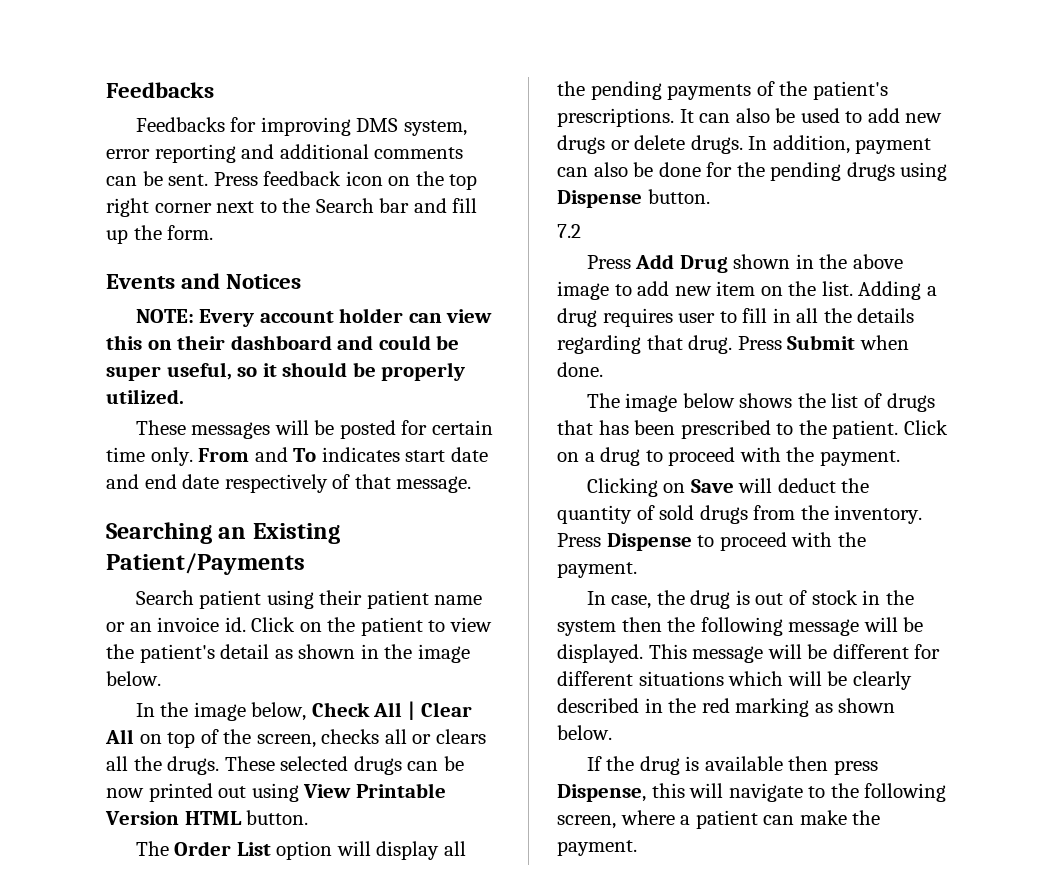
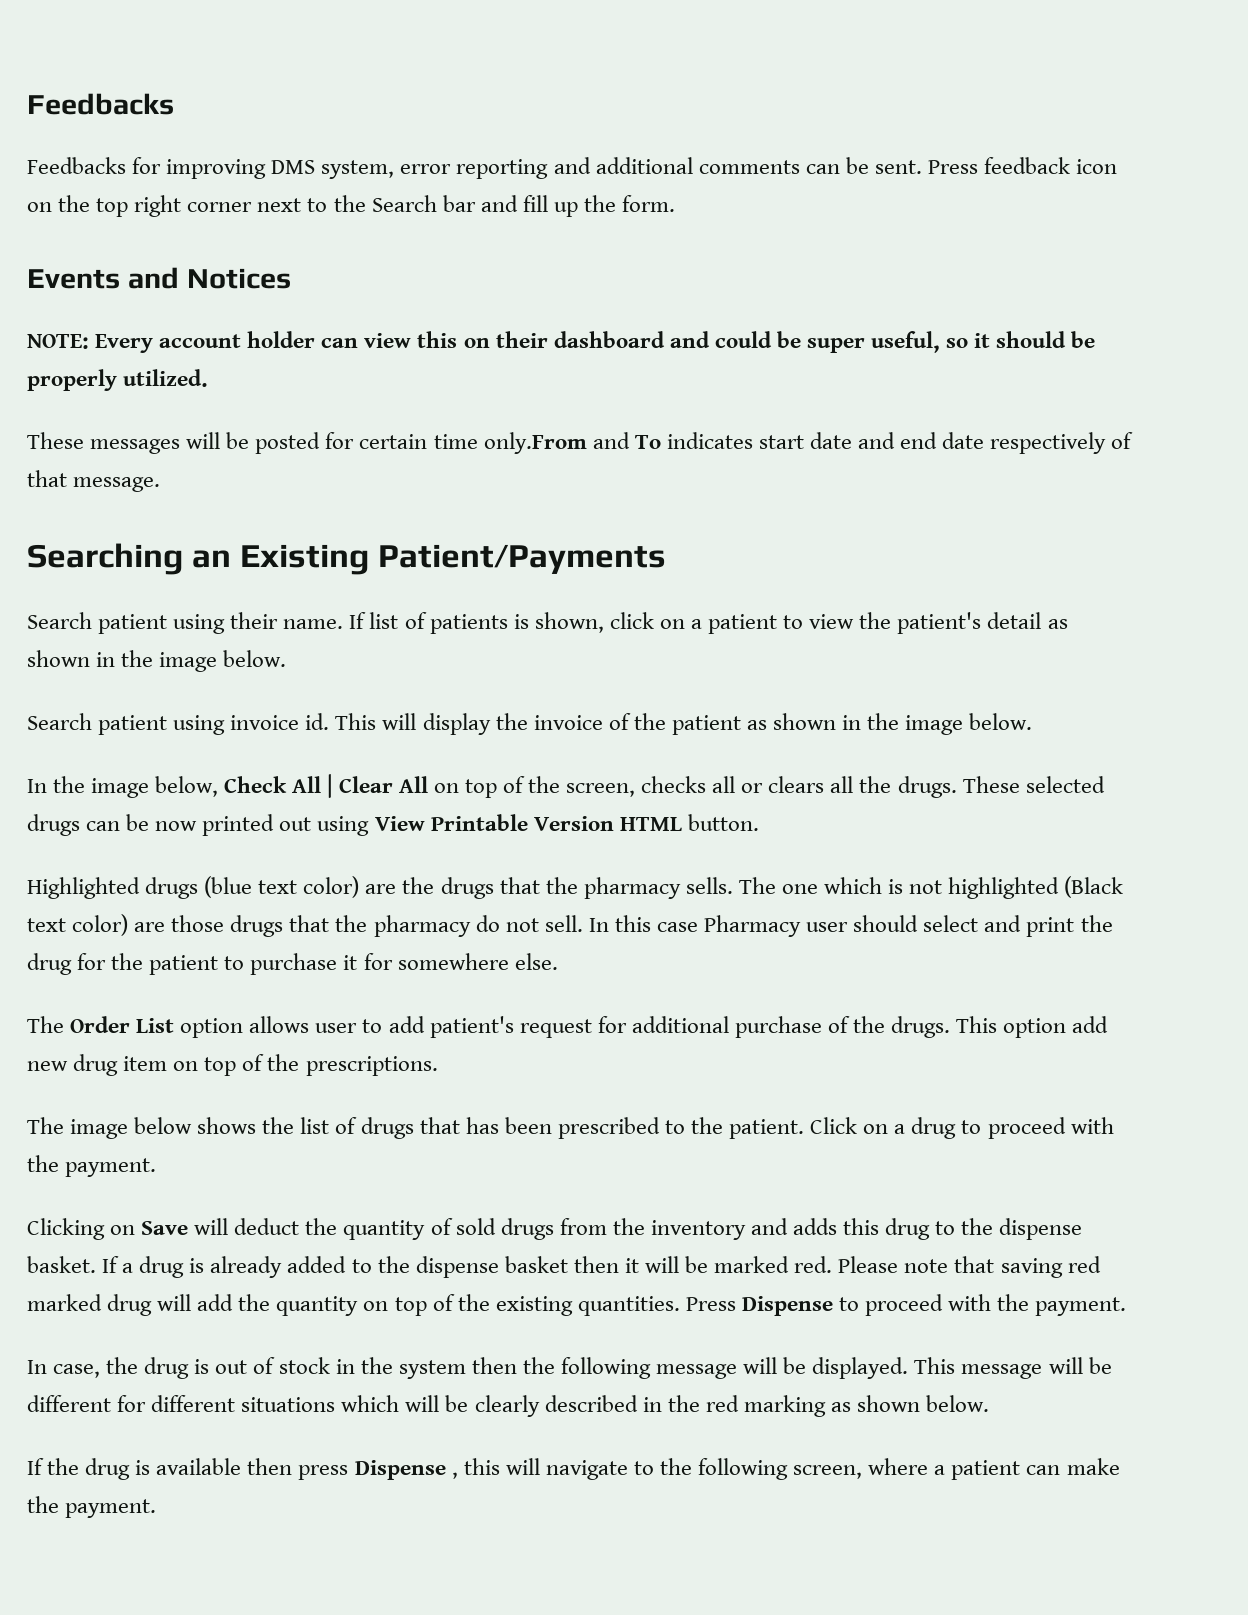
- These messages will be posted for certain time only. From and To indicates start date and end date respectively of that message.
+ These messages will be posted for certain time only.From and To indicates start date and end date respectively of that message.
- Search patient using their patient name or an invoice id. Click on the patient to view the patient's detail as shown in the image below.
+ Search patient using their name. If list of patients is shown, click on a patient to view the patient's detail as shown in the image below.
+ Search patient using invoice id. This will display the invoice of the patient as shown in the image below.
- The Order List option will display all the pending payments of the patient's prescriptions. It can also be used to add new drugs or delete drugs. In addition, payment can also be done for the pending drugs using Dispense button.
- 7.2
- Press Add Drug shown in the above image to add new item on the list. Adding a drug requires user to fill in all the details regarding that drug. Press Submit when done.
+ Highlighted drugs (blue text color) are the drugs that the pharmacy sells. The one which is not highlighted (Black text color) are those drugs that the pharmacy do not sell. In this case Pharmacy user should select and print the drug for the patient to purchase it for somewhere else.
+ The Order List option allows user to add patient's request for additional purchase of the drugs. This option add new drug item on top of the prescriptions.
- Clicking on Save will deduct the quantity of sold drugs from the inventory.
+ Clicking on Save will deduct the quantity of sold drugs from the inventory and adds this drug to the dispense basket. If a drug is already added to the dispense basket then it will be marked red. Please note that saving red marked drug will add the quantity on top of the existing quantities.
- If the drug is available then press Dispense, this will navigate to the following screen, where a patient can make the payment.
+ If the drug is available then press Dispense , this will navigate to the following screen, where a patient can make the payment.

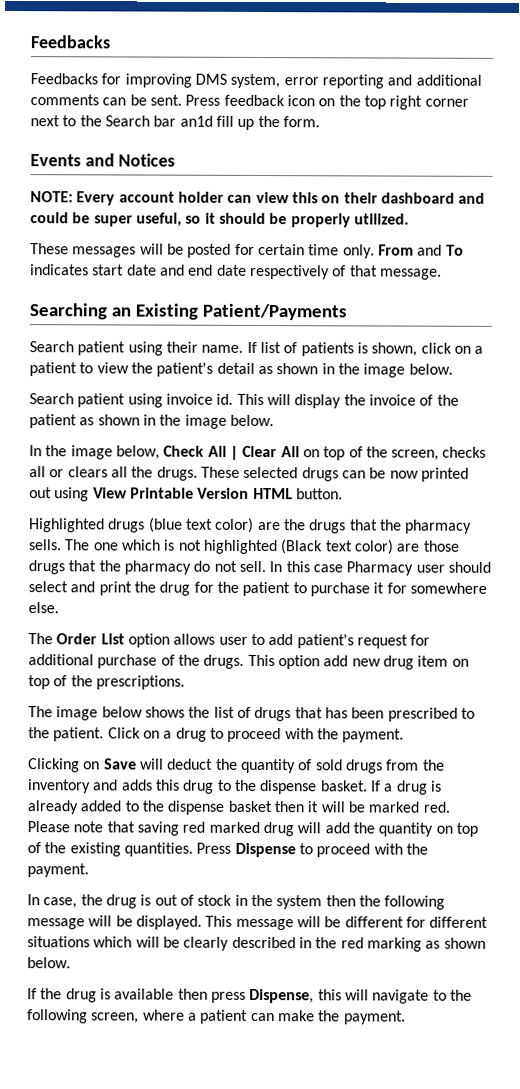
- Press feedback icon on the top right corner next to the Search bar and fill up the form.
+ Press feedback icon on the top right corner next to the Search bar an1d fill up the form.
- These messages will be posted for certain time only.From and To indicates start date and end date respectively of that message.
+ These messages will be posted for certain time only. From and To indicates start date and end date respectively of that message.
- If the drug is available then press Dispense , this will navigate to the following screen, where a patient can make the payment.
+ If the drug is available then press Dispense, this will navigate to the following screen, where a patient can make the payment.

